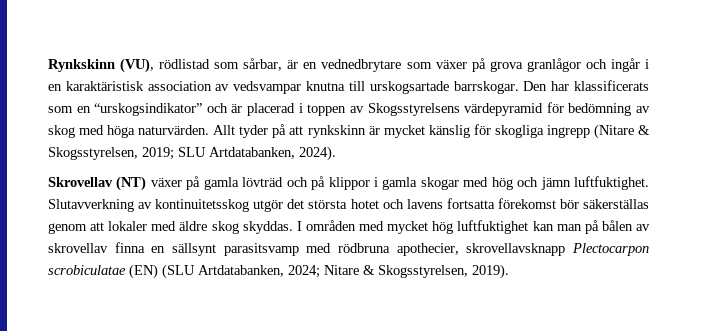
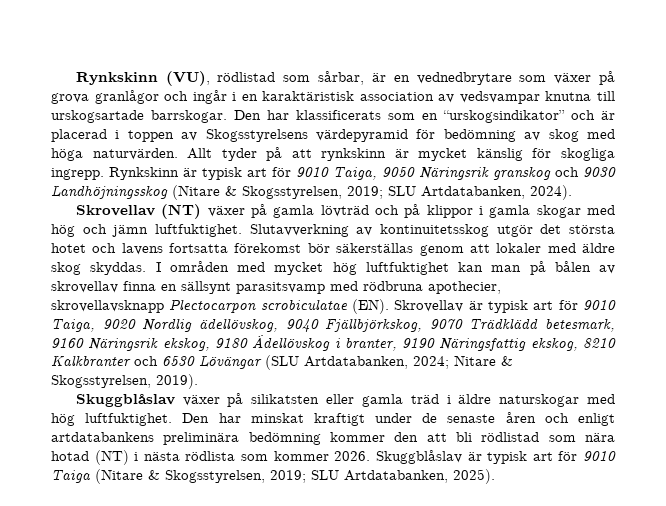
- Allt tyder på att rynkskinn är mycket känslig för skogliga ingrepp (Nitare & Skogsstyrelsen, 2019; SLU Artdatabanken, 2024).
+ Allt tyder på att rynkskinn är mycket känslig för skogliga ingrepp. Rynkskinn är typisk art för 9010 Taiga, 9050 Näringsrik granskog och 9030 Landhöjningsskog (Nitare & Skogsstyrelsen, 2019; SLU Artdatabanken, 2024).
- I områden med mycket hög luftfuktighet kan man på bålen av skrovellav finna en sällsynt parasitsvamp med rödbruna apothecier, skrovellavsknapp Plectocarpon scrobiculatae (EN) (SLU Artdatabanken, 2024; Nitare & Skogsstyrelsen, 2019).
+ I områden med mycket hög luftfuktighet kan man på bålen av skrovellav finna en sällsynt parasitsvamp med rödbruna apothecier, skrovellavsknapp Plectocarpon scrobiculatae (EN). Skrovellav är typisk art för 9010 Taiga, 9020 Nordlig ädellövskog, 9040 Fjällbjörkskog, 9070 Trädklädd betesmark, 9160 Näringsrik ekskog, 9180 Ädellövskog i branter, 9190 Näringsfattig ekskog, 8210 Kalkbranter och 6530 Lövängar (SLU Artdatabanken, 2024; Nitare & Skogsstyrelsen, 2019).
+ Skuggblåslav växer på silikatsten eller gamla träd i äldre naturskogar med hög luftfuktighet. Den har minskat kraftigt under de senaste åren och enligt artdatabankens preliminära bedömning kommer den att bli rödlistad som nära hotad (NT) i nästa rödlista som kommer 2026. Skuggblåslav är typisk art för 9010 Taiga (Nitare & Skogsstyrelsen, 2019; SLU Artdatabanken, 2025).

